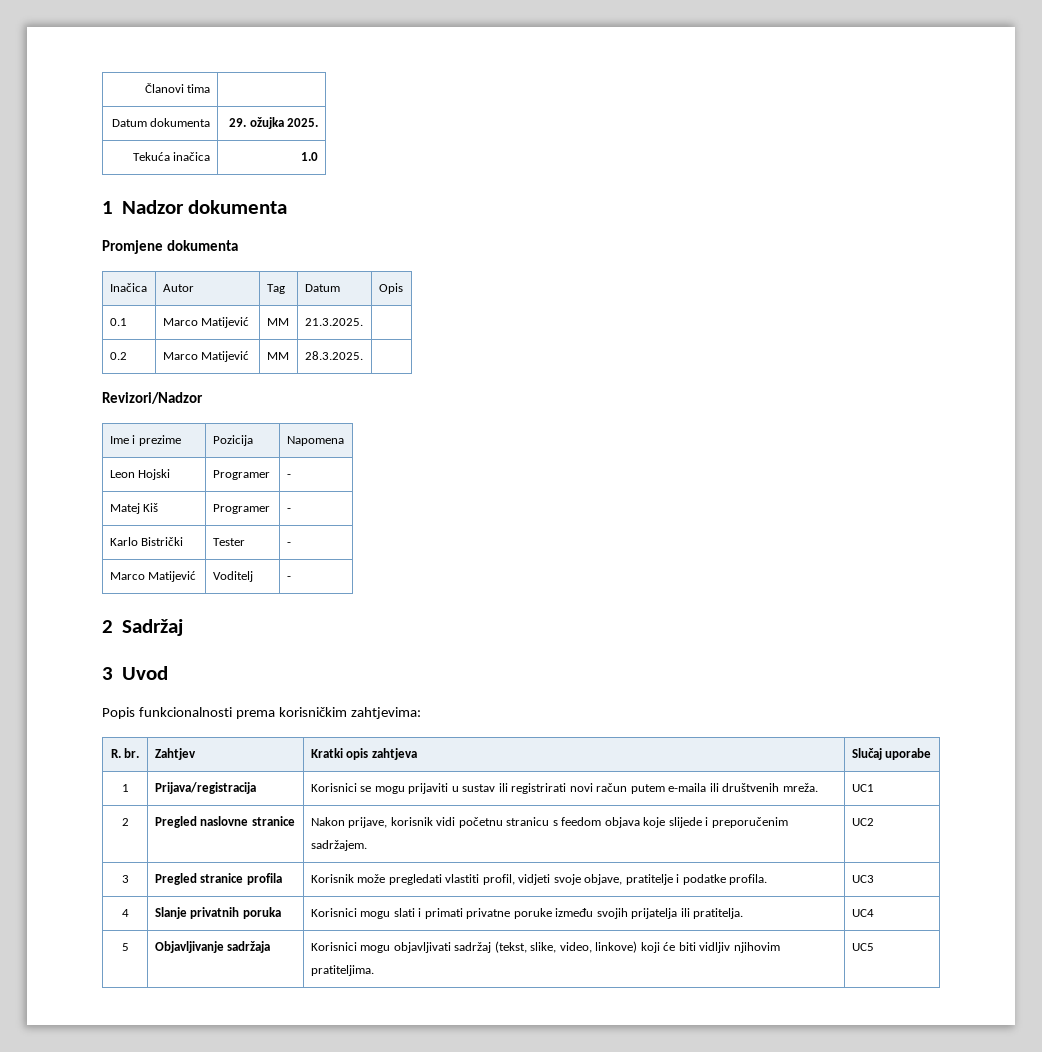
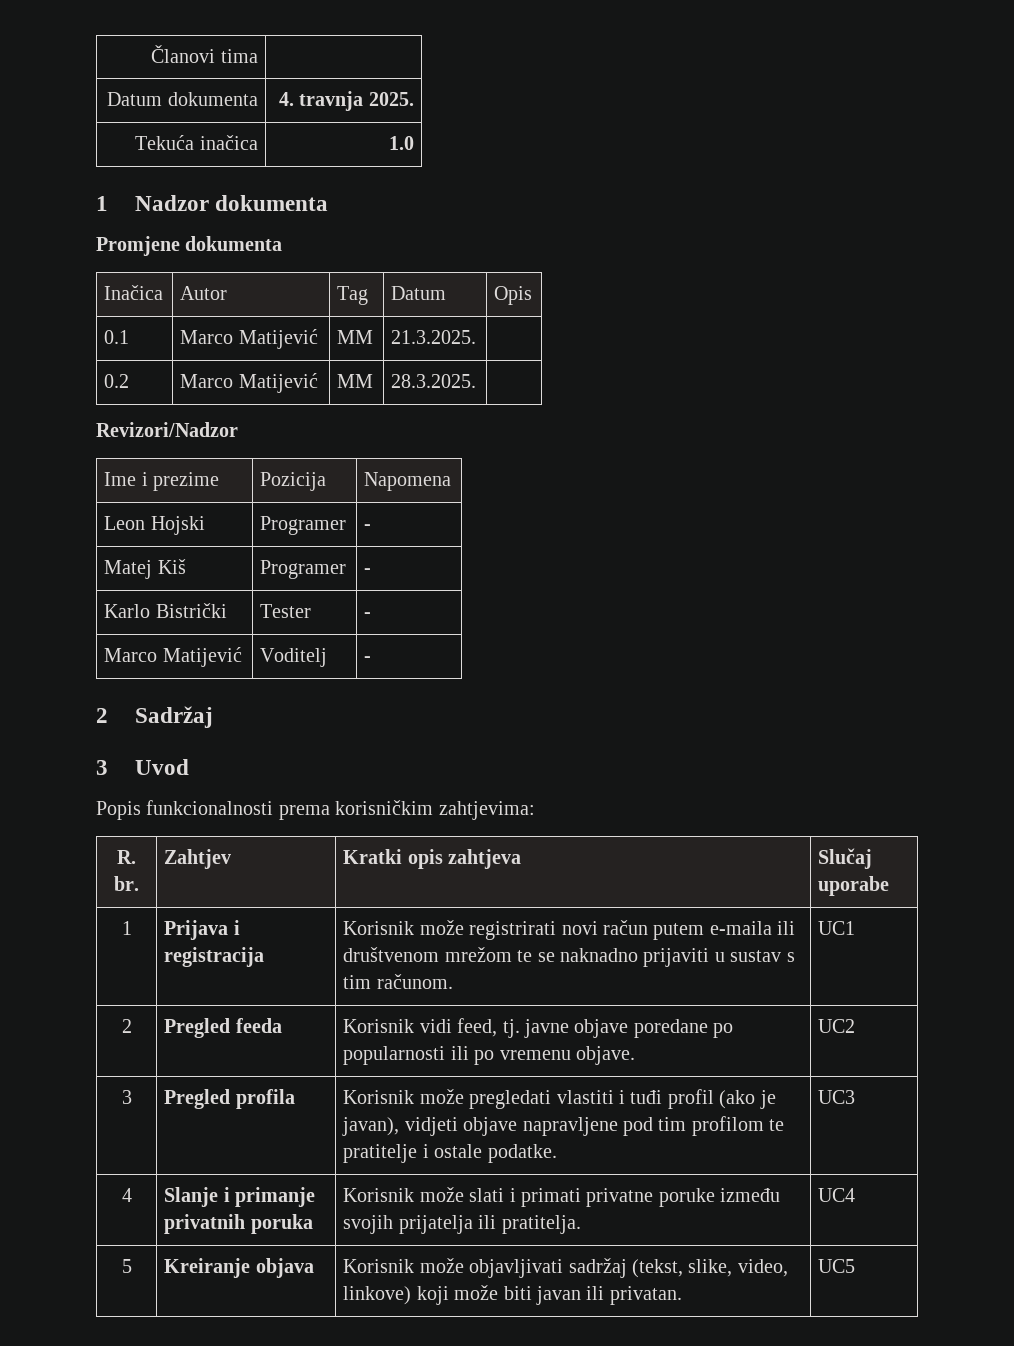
- Datum dokumenta | 29. ožujka 2025.
+ Datum dokumenta | 4. travnja 2025.
- 1 | Prijava/registracija | Korisnici se mogu prijaviti u sustav ili registrirati novi račun putem e-maila ili društvenih mreža. | UC1
- 2 | Pregled naslovne stranice | Nakon prijave, korisnik vidi početnu stranicu s feedom objava koje slijede i preporučenim sadržajem. | UC2
+ 1 | Prijava i registracija | Korisnik može registrirati novi račun putem e-maila ili društvenom mrežom te se naknadno prijaviti u sustav s tim računom. | UC1
+ 2 | Pregled feeda | Korisnik vidi feed, tj. javne objave poredane po popularnosti ili po vremenu objave. | UC2
- 3 | Pregled stranice profila | Korisnik može pregledati vlastiti profil, vidjeti svoje objave, pratitelje i podatke profila. | UC3
+ 3 | Pregled profila | Korisnik može pregledati vlastiti i tuđi profil (ako je javan), vidjeti objave napravljene pod tim profilom te pratitelje i ostale podatke. | UC3
- 4 | Slanje privatnih poruka | Korisnici mogu slati i primati privatne poruke između svojih prijatelja ili pratitelja. | UC4
+ 4 | Slanje i primanje privatnih poruka | Korisnik može slati i primati privatne poruke između svojih prijatelja ili pratitelja. | UC4
- 5 | Objavljivanje sadržaja | Korisnici mogu objavljivati sadržaj (tekst, slike, video, linkove) koji će biti vidljiv njihovim pratiteljima. | UC5
+ 5 | Kreiranje objava | Korisnik može objavljivati sadržaj (tekst, slike, video, linkove) koji može biti javan ili privatan. | UC5

